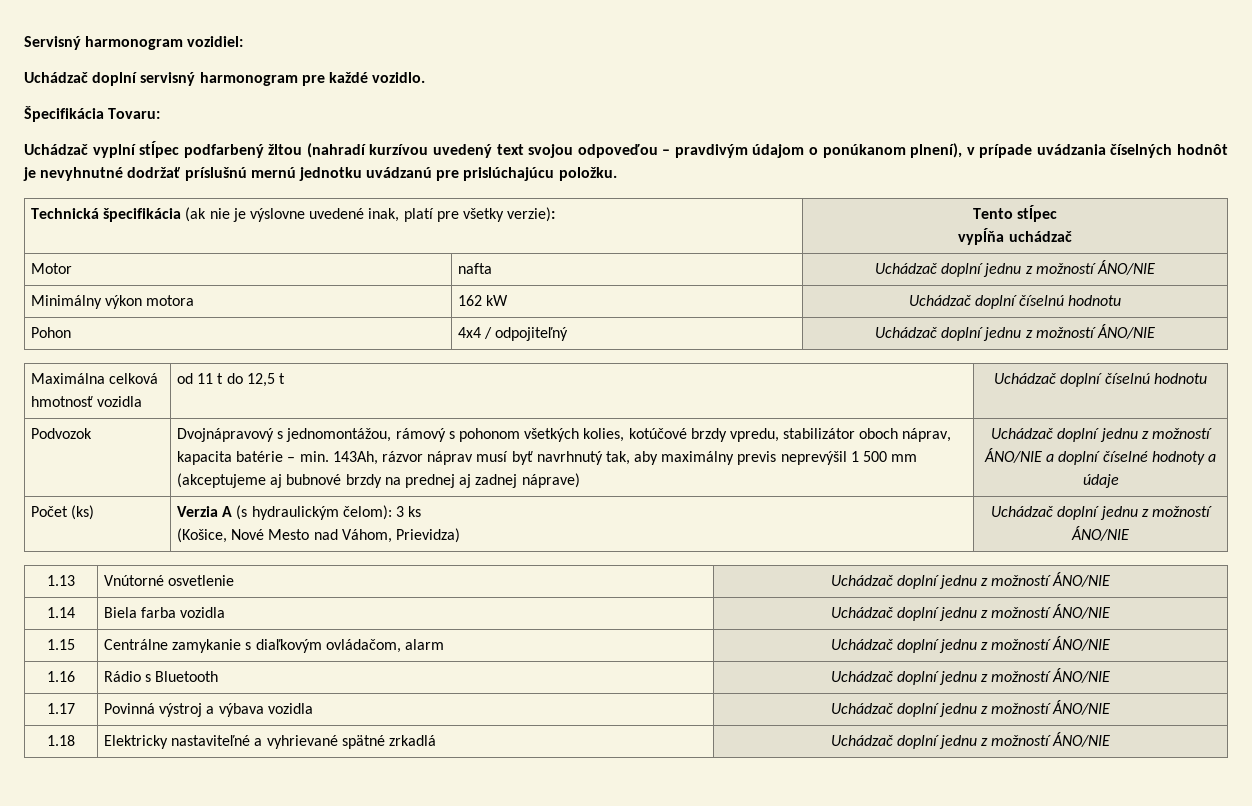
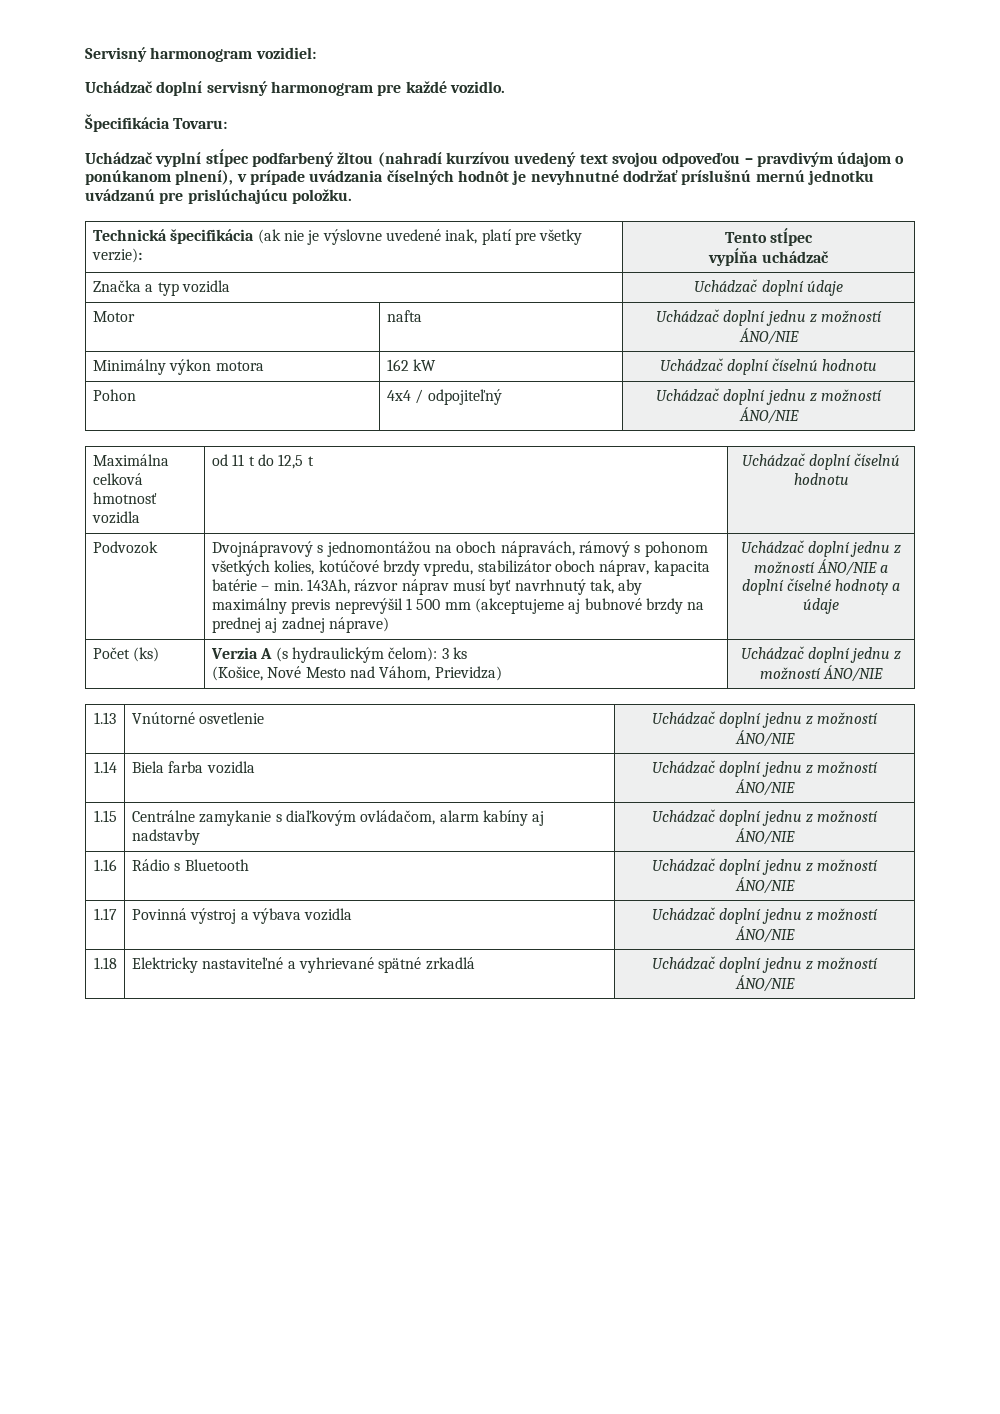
+ Značka a typ vozidla | Uchádzač doplní údaje
- Dvojnápravový s jednomontážou, rámový s pohonom všetkých kolies, kotúčové brzdy vpredu, stabilizátor oboch náprav, kapacita batérie – min. 143Ah, rázvor náprav musí byť navrhnutý tak, aby maximálny previs neprevýšil 1 500 mm (akceptujeme aj bubnové brzdy na prednej aj zadnej náprave)
+ Dvojnápravový s jednomontážou na oboch nápravách, rámový s pohonom všetkých kolies, kotúčové brzdy vpredu, stabilizátor oboch náprav, kapacita batérie – min. 143Ah, rázvor náprav musí byť navrhnutý tak, aby maximálny previs neprevýšil 1 500 mm (akceptujeme aj bubnové brzdy na prednej aj zadnej náprave)
- 1.15 | Centrálne zamykanie s diaľkovým ovládačom, alarm | Uchádzač doplní jednu z možností ÁNO/NIE
+ 1.15 | Centrálne zamykanie s diaľkovým ovládačom, alarm kabíny aj nadstavby | Uchádzač doplní jednu z možností ÁNO/NIE

